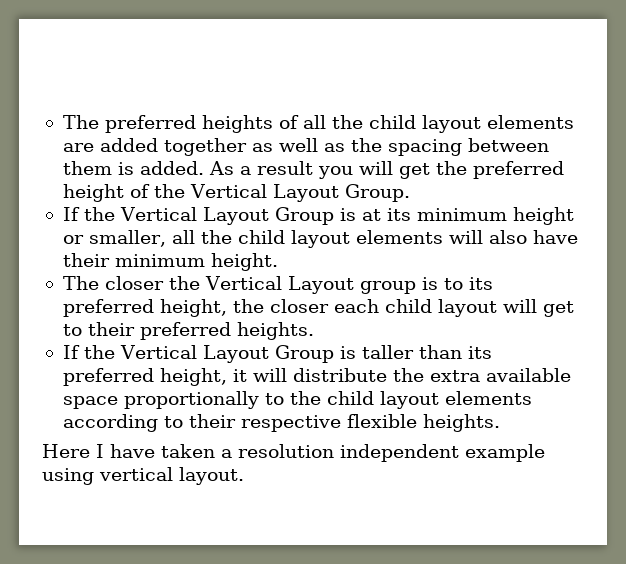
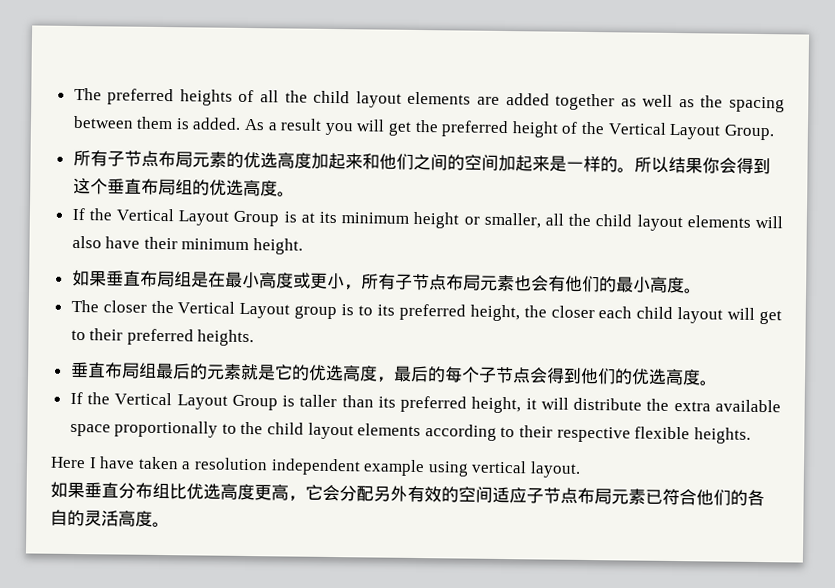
+ 所有子节点布局元素的优选高度加起来和他们之间的空间加起来是一样的。所以结果你会得到这个垂直布局组的优选高度。
+ 如果垂直布局组是在最小高度或更小，所有子节点布局元素也会有他们的最小高度。
+ 垂直布局组最后的元素就是它的优选高度，最后的每个子节点会得到他们的优选高度。
+ 如果垂直分布组比优选高度更高，它会分配另外有效的空间适应子节点布局元素已符合他们的各自的灵活高度。

